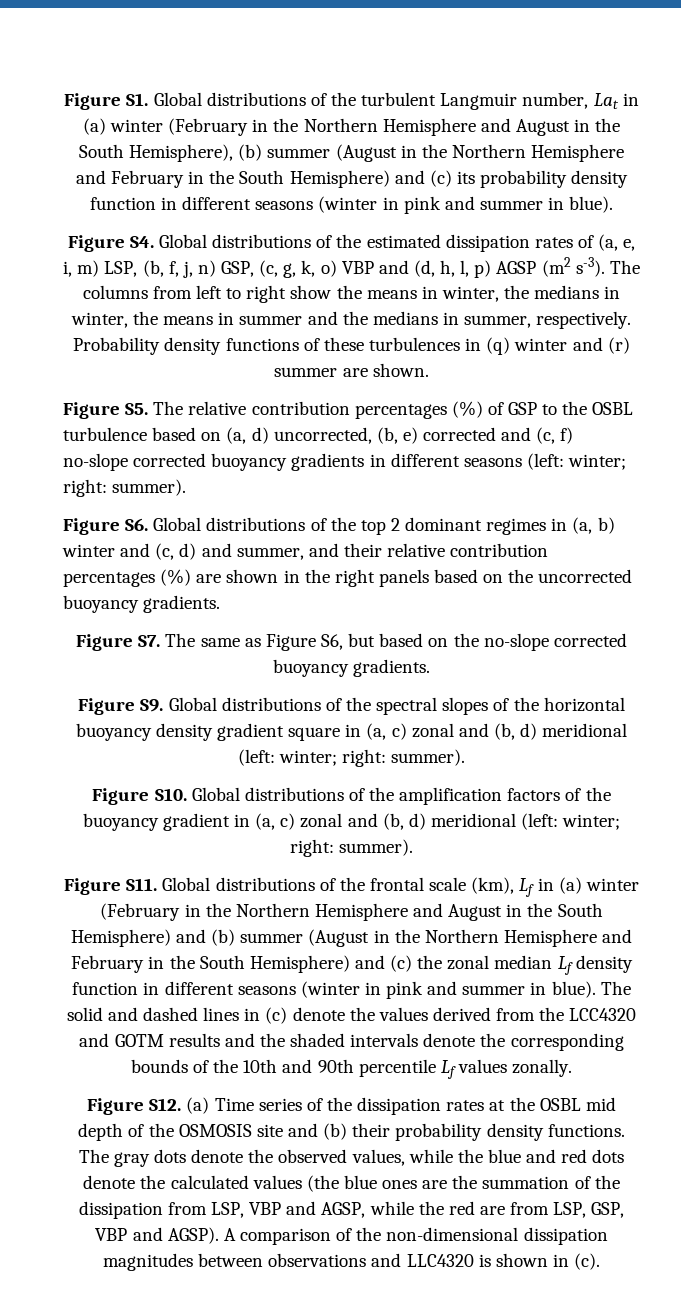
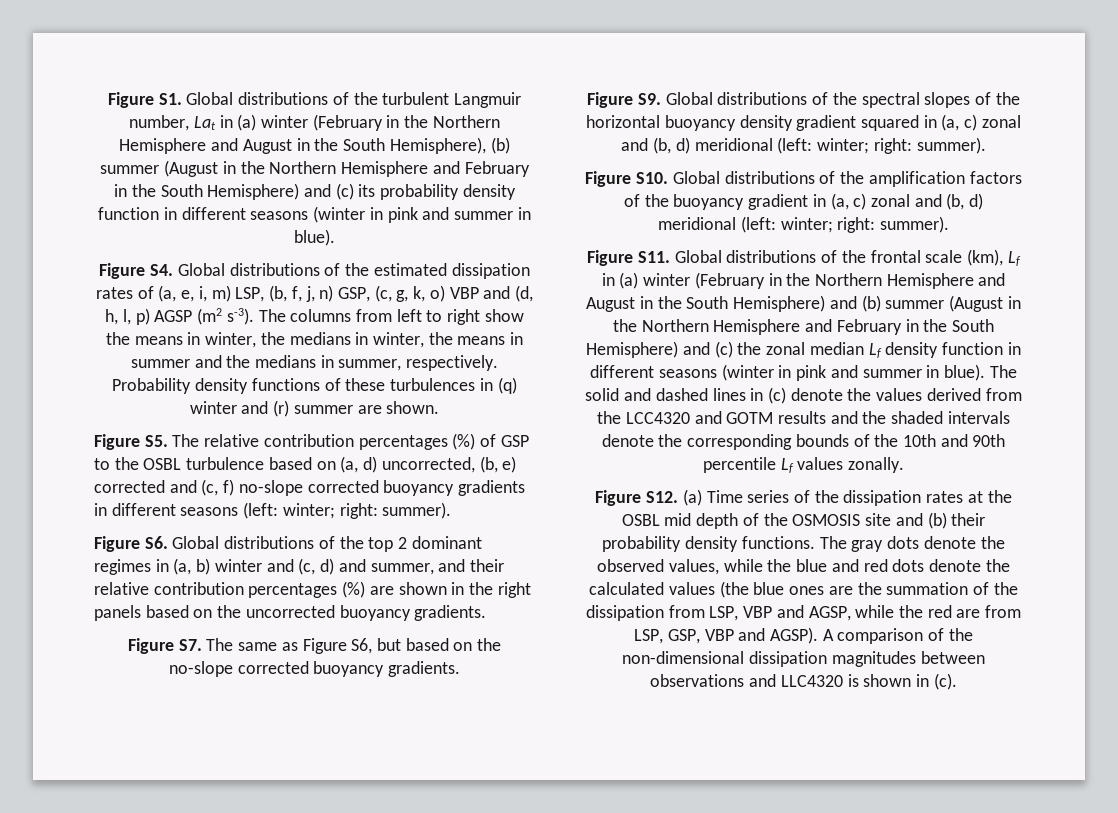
- Figure S9. Global distributions of the spectral slopes of the horizontal buoyancy density gradient square in (a, c) zonal and (b, d) meridional (left: winter; right: summer).
+ Figure S9. Global distributions of the spectral slopes of the horizontal buoyancy density gradient squared in (a, c) zonal and (b, d) meridional (left: winter; right: summer).

